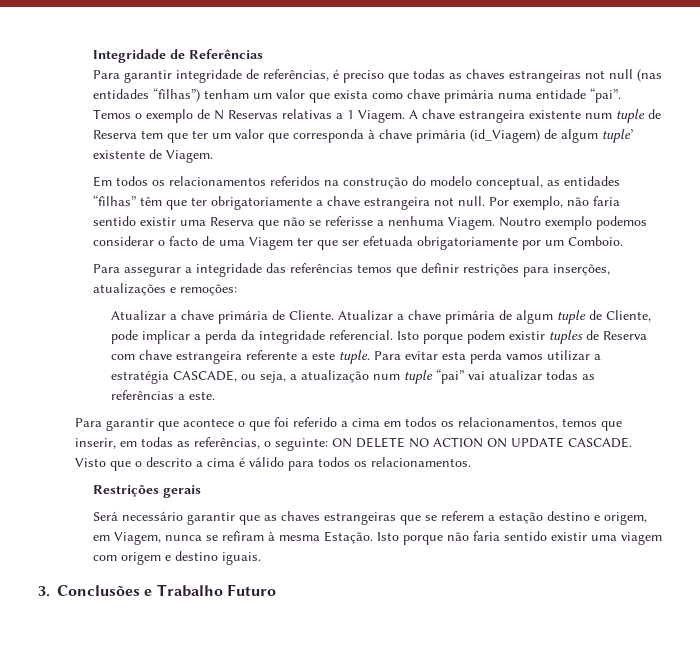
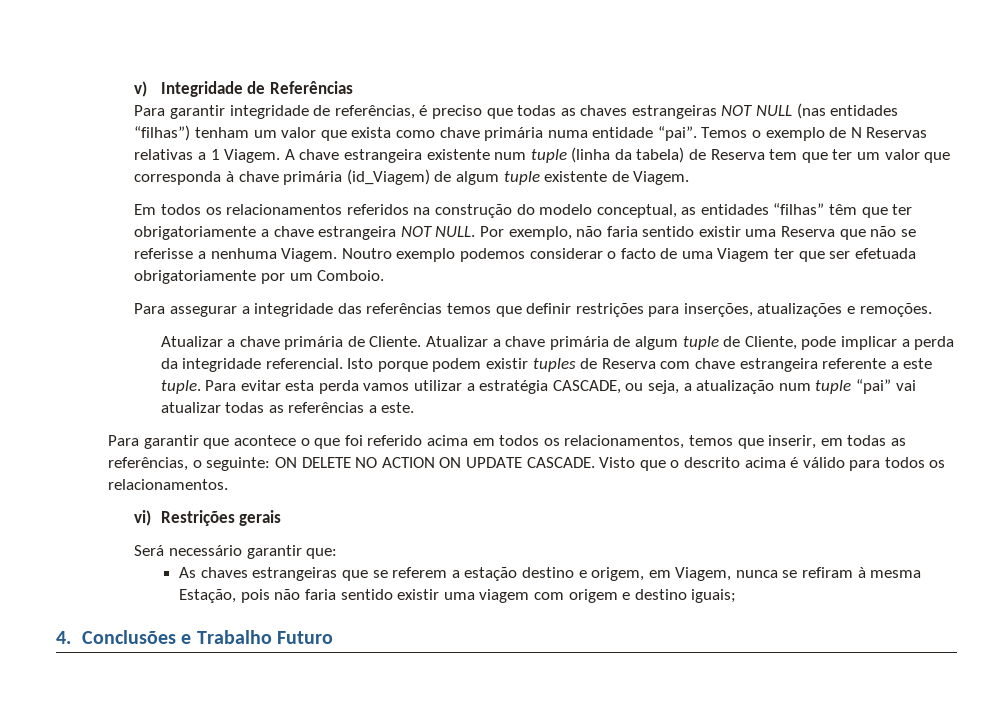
- Integridade de Referências
+ v) Integridade de Referências
- Para garantir integridade de referências, é preciso que todas as chaves estrangeiras not null (nas entidades “filhas”) tenham um valor que exista como chave primária numa entidade “pai”.
+ Para garantir integridade de referências, é preciso que todas as chaves estrangeiras NOT NULL (nas entidades “filhas”) tenham um valor que exista como chave primária numa entidade “pai”.
- A chave estrangeira existente num tuple de Reserva tem que ter um valor que corresponda à chave primária (id_Viagem) de algum tuple’ existente de Viagem.
+ A chave estrangeira existente num tuple (linha da tabela) de Reserva tem que ter um valor que corresponda à chave primária (id_Viagem) de algum tuple existente de Viagem.
- Em todos os relacionamentos referidos na construção do modelo conceptual, as entidades “filhas” têm que ter obrigatoriamente a chave estrangeira not null.
+ Em todos os relacionamentos referidos na construção do modelo conceptual, as entidades “filhas” têm que ter obrigatoriamente a chave estrangeira NOT NULL.
- Para assegurar a integridade das referências temos que definir restrições para inserções, atualizações e remoções:
+ Para assegurar a integridade das referências temos que definir restrições para inserções, atualizações e remoções.
- Para garantir que acontece o que foi referido a cima em todos os relacionamentos, temos que inserir, em todas as referências, o seguinte: ON DELETE NO ACTION ON UPDATE CASCADE.
+ Para garantir que acontece o que foi referido acima em todos os relacionamentos, temos que inserir, em todas as referências, o seguinte: ON DELETE NO ACTION ON UPDATE CASCADE.
- Visto que o descrito a cima é válido para todos os relacionamentos.
+ Visto que o descrito acima é válido para todos os relacionamentos.
- Restrições gerais
+ vi) Restrições gerais
- Será necessário garantir que as chaves estrangeiras que se referem a estação destino e origem, em Viagem, nunca se refiram à mesma Estação. Isto porque não faria sentido existir uma viagem com origem e destino iguais.
- 3. Conclusões e Trabalho Futuro
+ Será necessário garantir que:
+ As chaves estrangeiras que se referem a estação destino e origem, em Viagem, nunca se refiram à mesma Estação, pois não faria sentido existir uma viagem com origem e destino iguais;
+ 4. Conclusões e Trabalho Futuro

